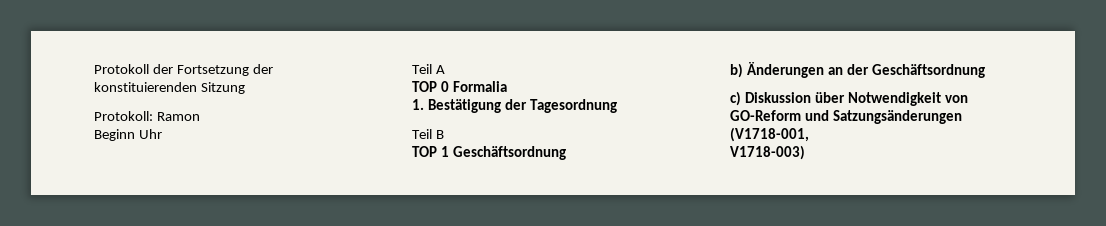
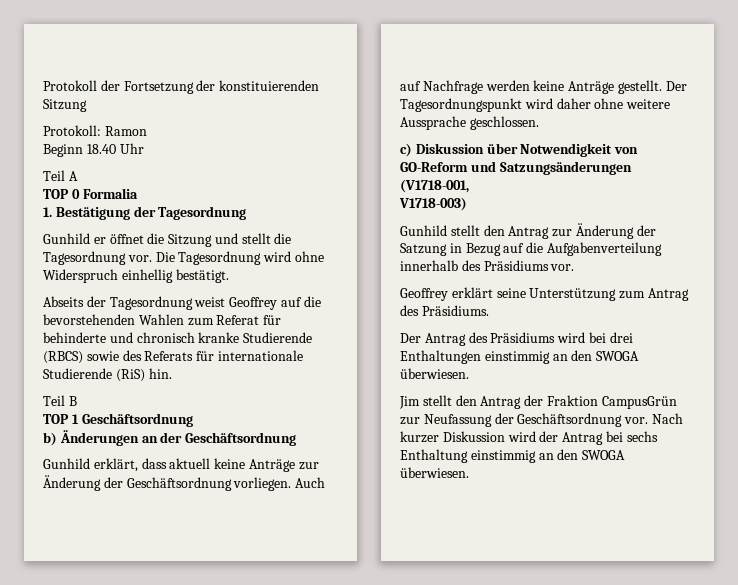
- Beginn Uhr
+ Beginn 18.40 Uhr
+ Gunhild er öffnet die Sitzung und stellt die Tagesordnung vor. Die Tagesordnung wird ohne Widerspruch einhellig bestätigt.
+ Abseits der Tagesordnung weist Geoffrey auf die bevorstehenden Wahlen zum Referat für behinderte und chronisch kranke Studierende (RBCS) sowie des Referats für internationale Studierende (RiS) hin.
+ Gunhild erklärt, dass aktuell keine Anträge zur Änderung der Geschäftsordnung vorliegen. Auch auf Nachfrage werden keine Anträge gestellt. Der Tagesordnungspunkt wird daher ohne weitere Aussprache geschlossen.
+ Gunhild stellt den Antrag zur Änderung der Satzung in Bezug auf die Aufgabenverteilung innerhalb des Präsidiums vor.
+ Geoffrey erklärt seine Unterstützung zum Antrag des Präsidiums.
+ Der Antrag des Präsidiums wird bei drei Enthaltungen einstimmig an den SWOGA überwiesen.
+ Jim stellt den Antrag der Fraktion CampusGrün zur Neufassung der Geschäftsordnung vor. Nach kurzer Diskussion wird der Antrag bei sechs Enthaltung einstimmig an den SWOGA überwiesen.

